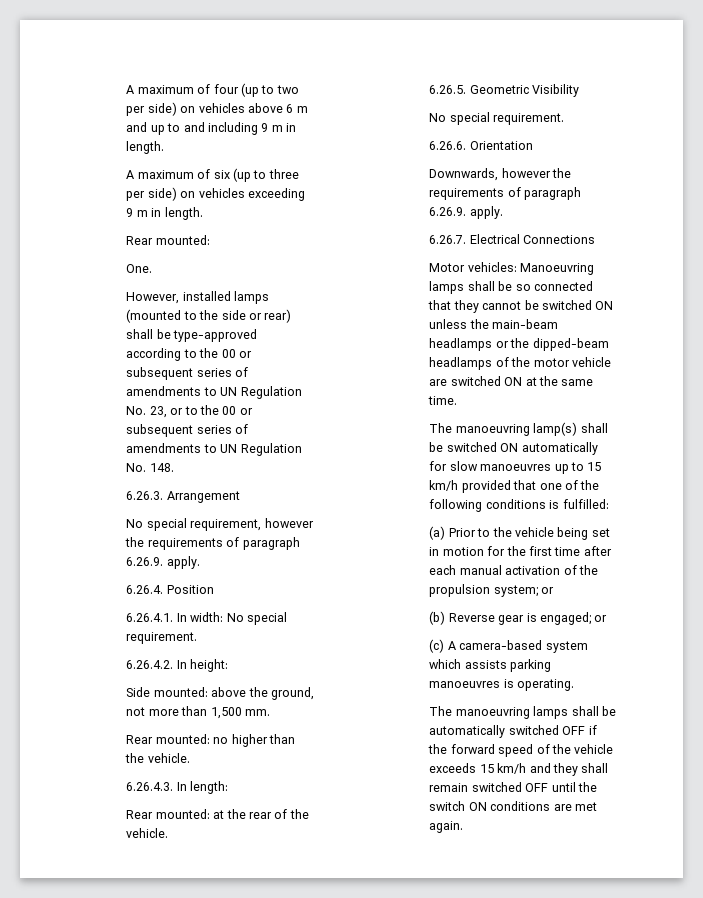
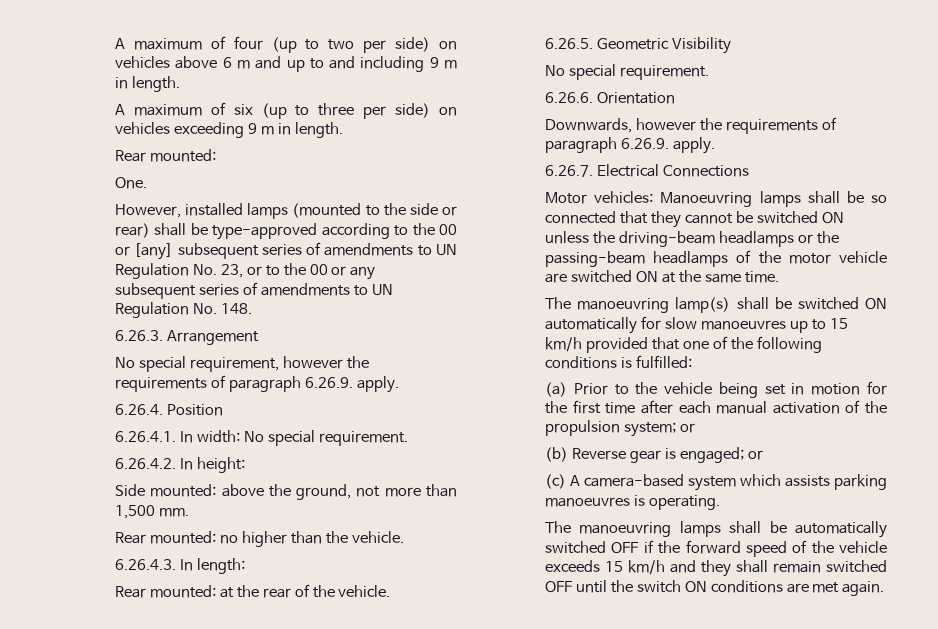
- However, installed lamps (mounted to the side or rear) shall be type-approved according to the 00 or subsequent series of amendments to UN Regulation No. 23, or to the 00 or subsequent series of amendments to UN Regulation No. 148.
+ However, installed lamps (mounted to the side or rear) shall be type-approved according to the 00 or [any] subsequent series of amendments to UN Regulation No. 23, or to the 00 or any subsequent series of amendments to UN Regulation No. 148.
- Motor vehicles: Manoeuvring lamps shall be so connected that they cannot be switched ON unless the main-beam headlamps or the dipped-beam headlamps of the motor vehicle are switched ON at the same time.
+ Motor vehicles: Manoeuvring lamps shall be so connected that they cannot be switched ON unless the driving-beam headlamps or the passing-beam headlamps of the motor vehicle are switched ON at the same time.

